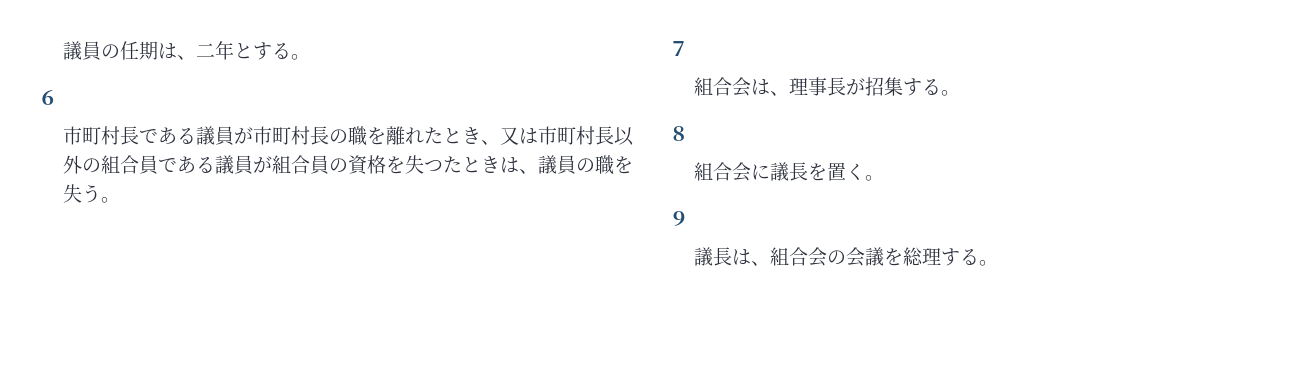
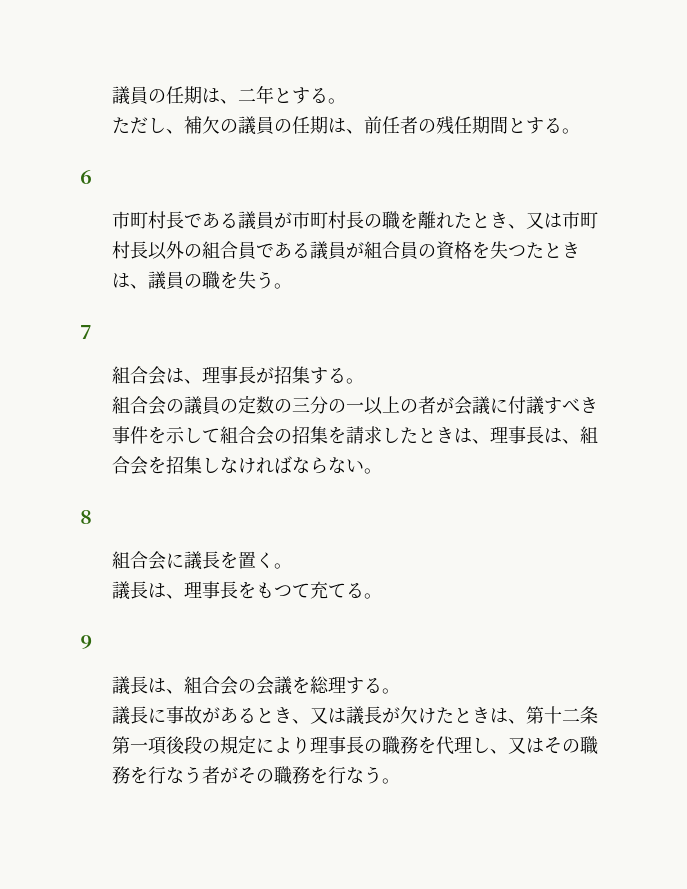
+ ただし、補欠の議員の任期は、前任者の残任期間とする。
+ 組合会の議員の定数の三分の一以上の者が会議に付議すべき事件を示して組合会の招集を請求したときは、理事長は、組合会を招集しなければならない。
+ 議長は、理事長をもつて充てる。
+ 議長に事故があるとき、又は議長が欠けたときは、第十二条第一項後段の規定により理事長の職務を代理し、又はその職務を行なう者がその職務を行なう。

